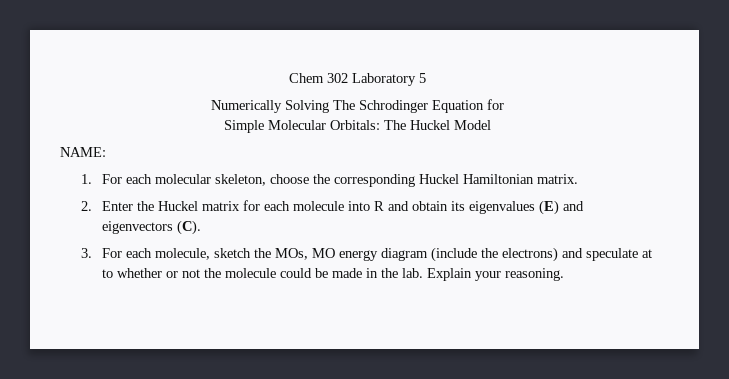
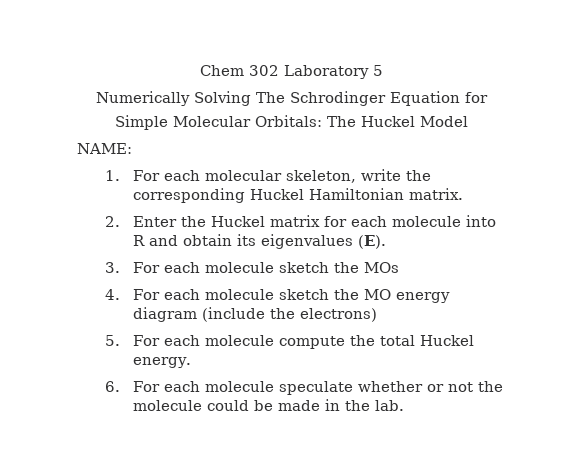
- 1. For each molecular skeleton, choose the corresponding Huckel Hamiltonian matrix.
+ 1. For each molecular skeleton, write the corresponding Huckel Hamiltonian matrix.
- 2. Enter the Huckel matrix for each molecule into R and obtain its eigenvalues (E) and eigenvectors (C).
+ 2. Enter the Huckel matrix for each molecule into R and obtain its eigenvalues (E).
- 3. For each molecule, sketch the MOs, MO energy diagram (include the electrons) and speculate at to whether or not the molecule could be made in the lab. Explain your reasoning.
+ 3. For each molecule sketch the MOs
+ 4. For each molecule sketch the MO energy diagram (include the electrons)
+ 5. For each molecule compute the total Huckel energy.
+ 6. For each molecule speculate whether or not the molecule could be made in the lab.

